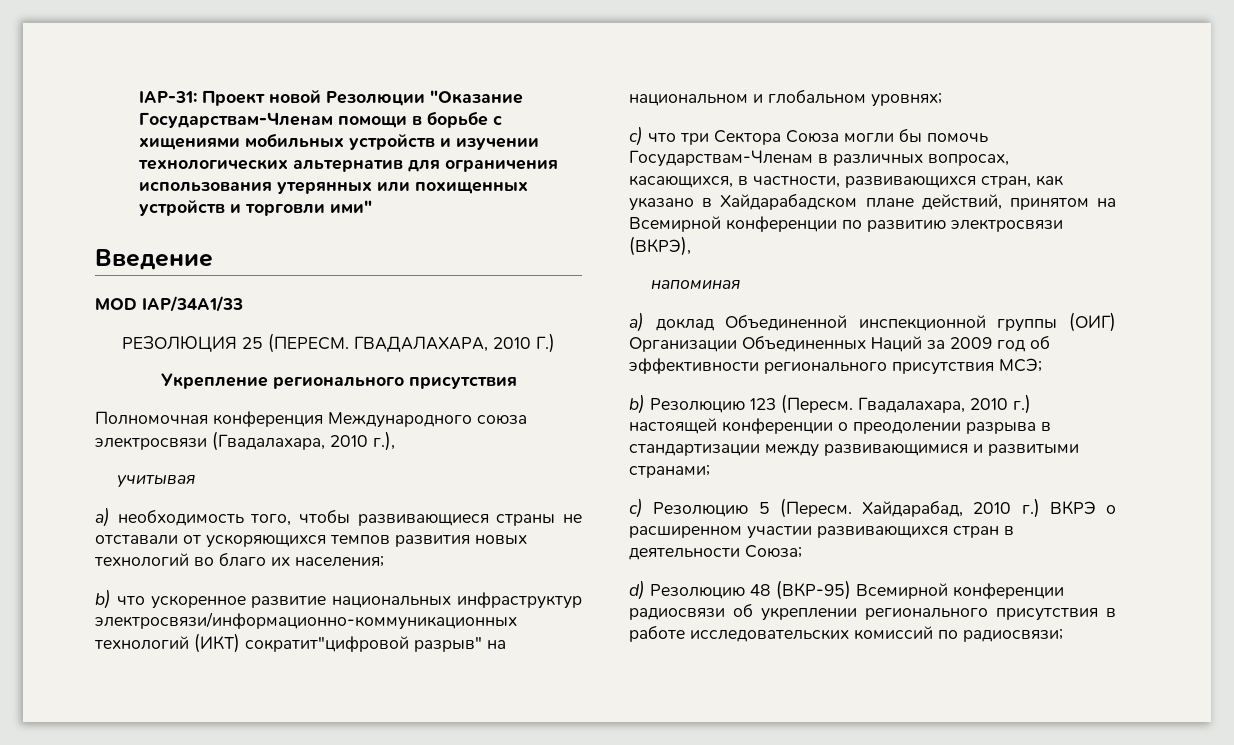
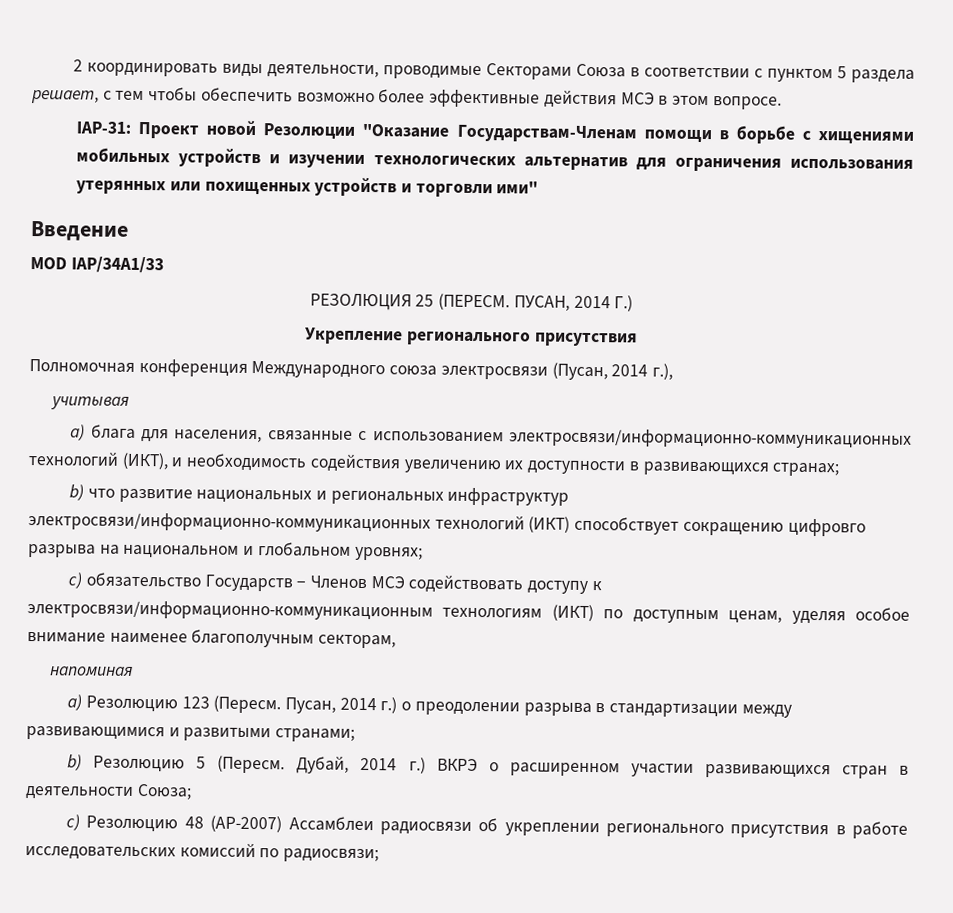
+ 2 координировать виды деятельности, проводимые Секторами Союза в соответствии с пунктом 5 раздела решает, с тем чтобы обеспечить возможно более эффективные действия МСЭ в этом вопросе.
- ГВАДАЛАХАРА, 2010 Г.)
+ ПУСАН, 2014 Г.)
- Полномочная конференция Международного союза электросвязи (Гвадалахара, 2010 г.),
+ Полномочная конференция Международного союза электросвязи (Пусан, 2014 г.),
- а) необходимость того, чтобы развивающиеся страны не отставали от ускоряющихся темпов развития новых технологий во благо их населения;
+ а) блага для населения, связанные с использованием электросвязи/информационно-коммуникационных технологий (ИКТ), и необходимость содействия увеличению их доступности в развивающихся странах;
- b) что ускоренное развитие национальных инфраструктур электросвязи/информационно-коммуникационных технологий (ИКТ) сократит"цифровой разрыв" на национальном и глобальном уровнях;
+ b) что развитие национальных и региональных инфраструктур электросвязи/информационно-коммуникационных технологий (ИКТ) способствует сокращению цифровго разрыва на национальном и глобальном уровнях;
- с) что три Сектора Союза могли бы помочь Государствам-Членам в различных вопросах, касающихся, в частности, развивающихся стран, как указано в Хайдарабадском плане действий, принятом на Всемирной конференции по развитию электросвязи (ВКРЭ),
+ с) обязательство Государств − Членов МСЭ содействовать доступу к электросвязи/информационно-коммуникационным технологиям (ИКТ) по доступным ценам, уделяя особое внимание наименее благополучным секторам,
  напоминая
- а) доклад Объединенной инспекционной группы (ОИГ) Организации Объединенных Наций за 2009 год об эффективности регионального присутствия МСЭ;
- b) Резолюцию 123 (Пересм. Гвадалахара, 2010 г.) настоящей конференции о преодолении разрыва в стандартизации между развивающимися и развитыми странами;
+ a) Резолюцию 123 (Пересм. Пусан, 2014 г.) о преодолении разрыва в стандартизации между развивающимися и развитыми странами;
- с) Резолюцию 5 (Пересм.
+ b) Резолюцию 5 (Пересм.
- Хайдарабад, 2010 г.) ВКРЭ о расширенном участии развивающихся стран в деятельности Союза;
+ Дубай, 2014 г.) ВКРЭ о расширенном участии развивающихся стран в деятельности Союза;
- d) Резолюцию 48 (ВКР-95) Всемирной конференции радиосвязи об укреплении регионального присутствия в работе исследовательских комиссий по радиосвязи;
+ c) Резолюцию 48 (АР-2007) Ассамблеи радиосвязи об укреплении регионального присутствия в работе исследовательских комиссий по радиосвязи;

